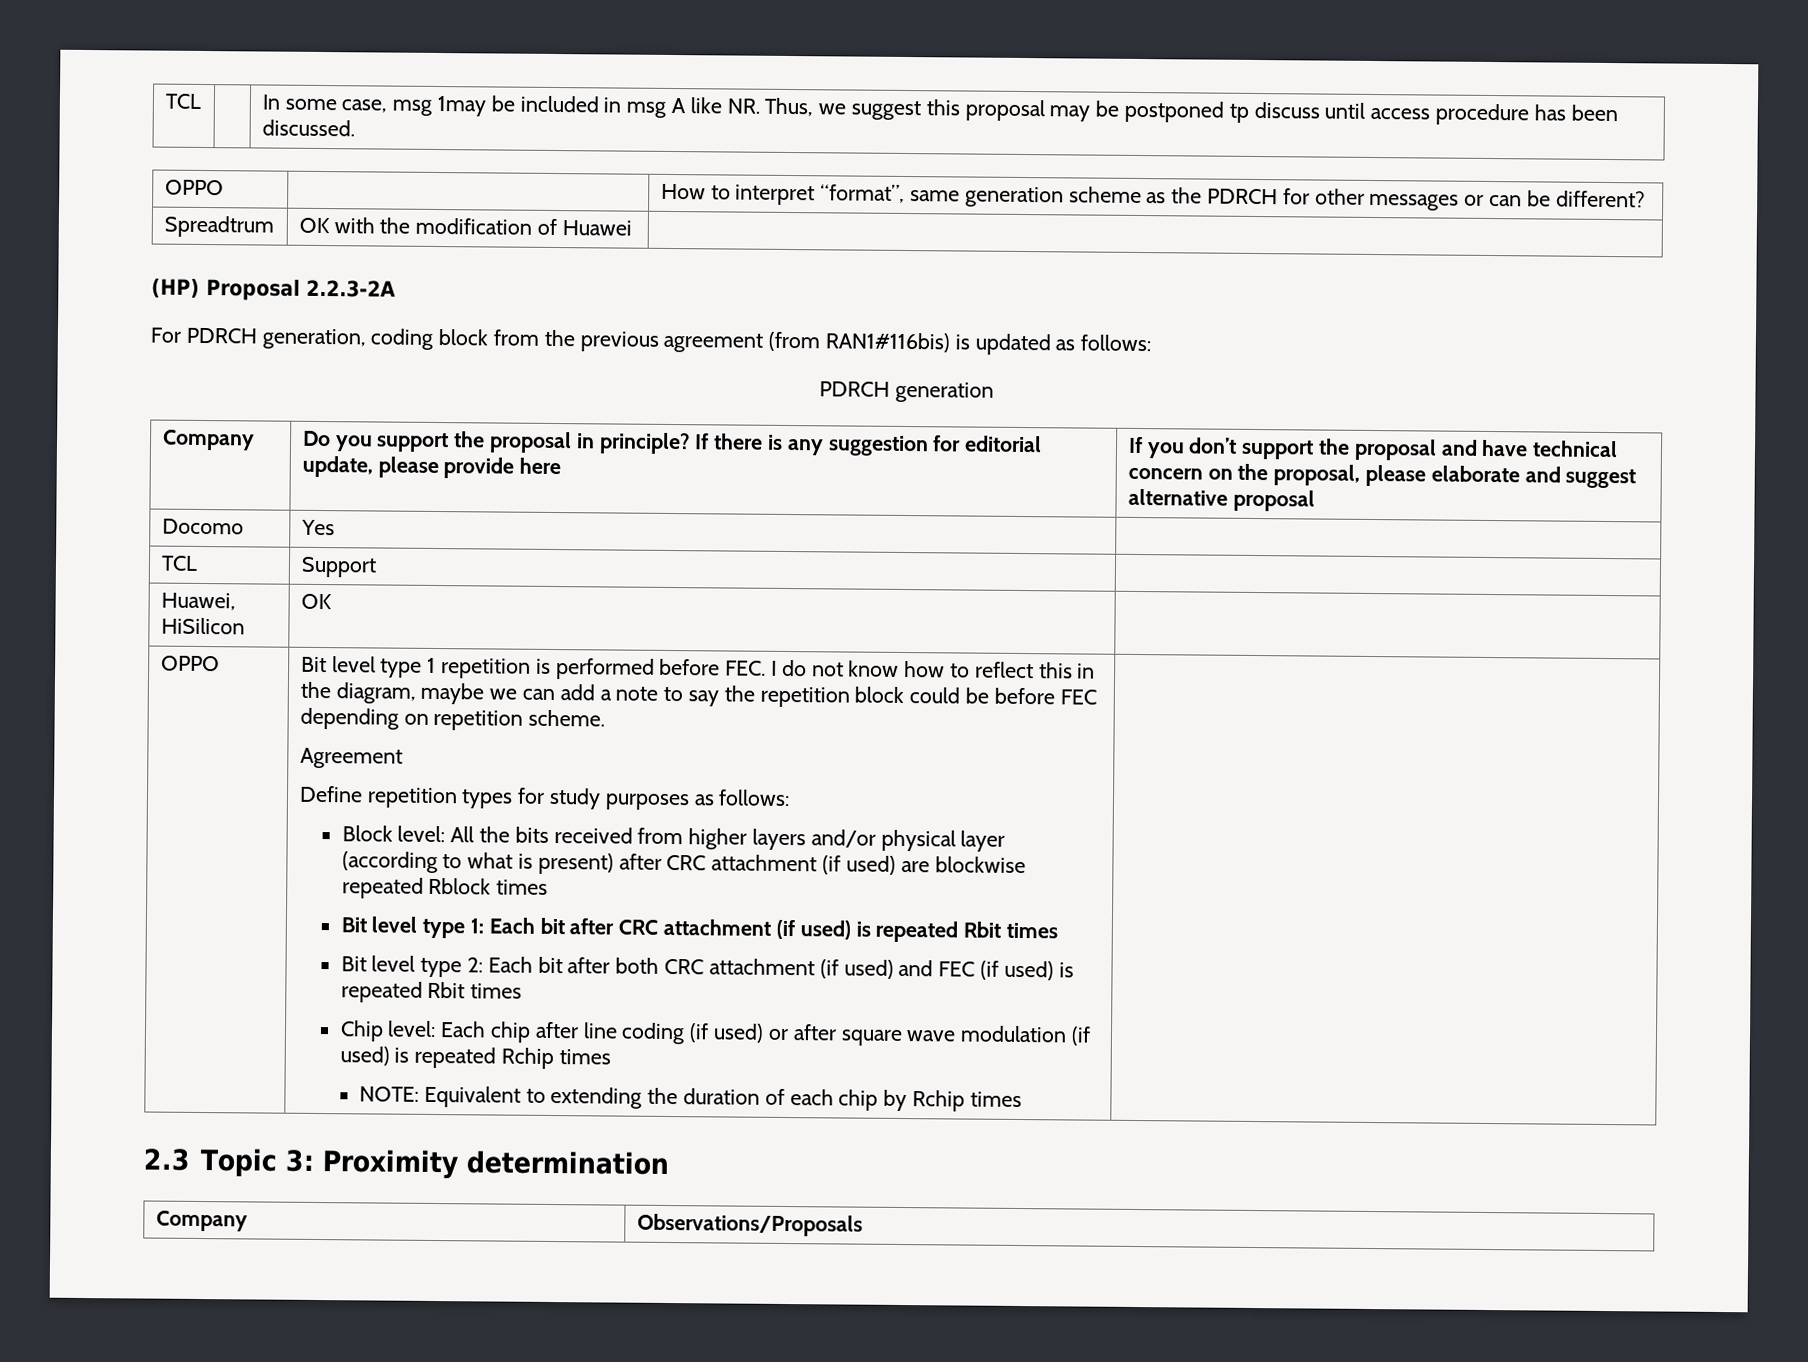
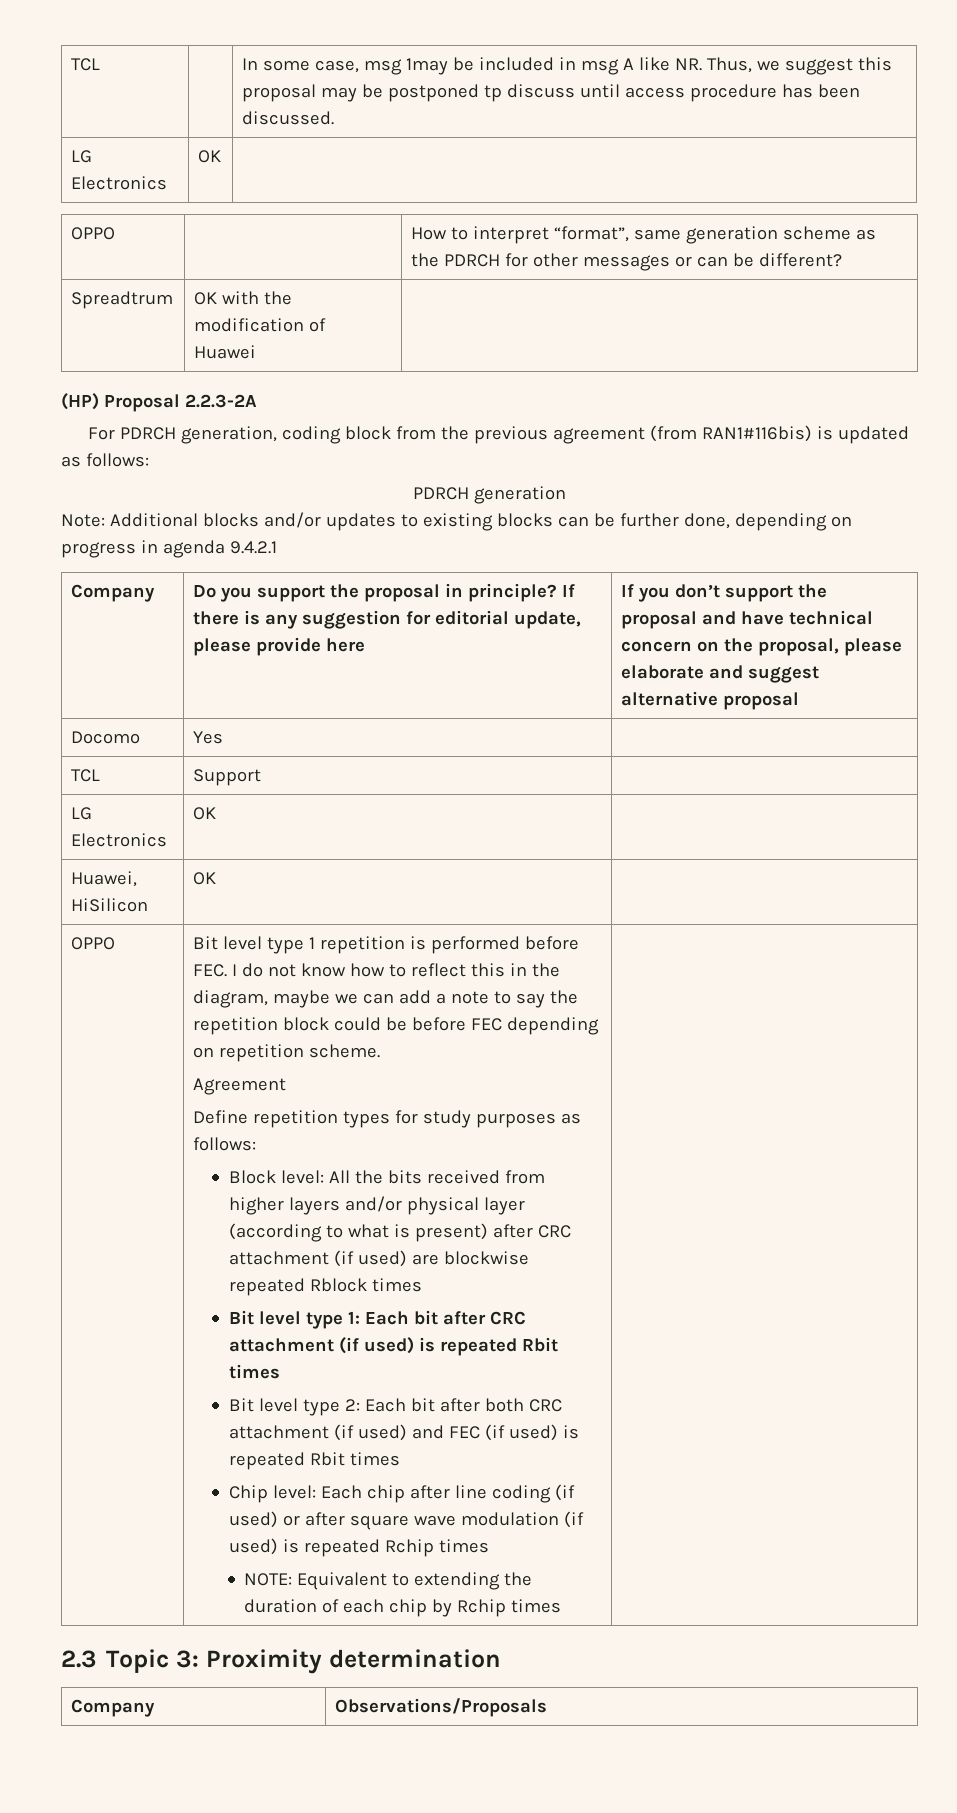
  TCL | | In some case, msg 1may be included in msg A like NR. Thus, we suggest this proposal may be postponed tp discuss until access procedure has been discussed.
+ LG Electronics | OK |
+ Note: Additional blocks and/or updates to existing blocks can be further done, depending on progress in agenda 9.4.2.1
  TCL | Support |
+ LG Electronics | OK |

